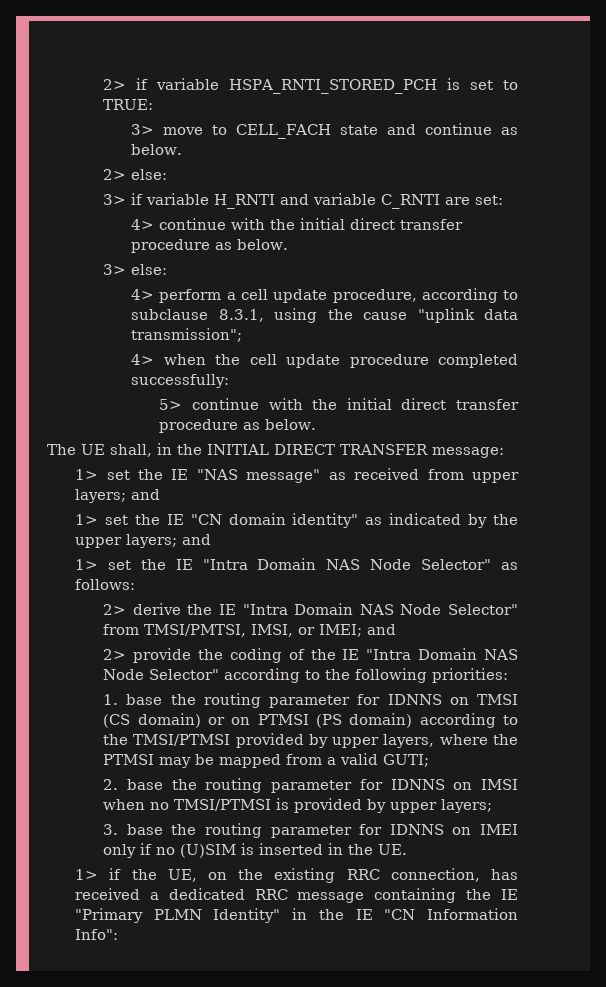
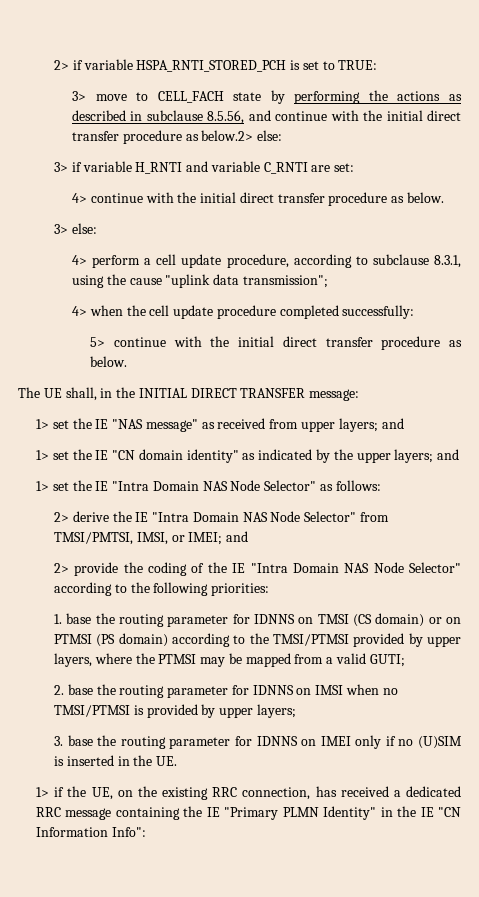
- 3> move to CELL_FACH state and continue as below.
- 2> else:
+ 3> move to CELL_FACH state by performing the actions as described in subclause 8.5.56, and continue with the initial direct transfer procedure as below.2> else:

